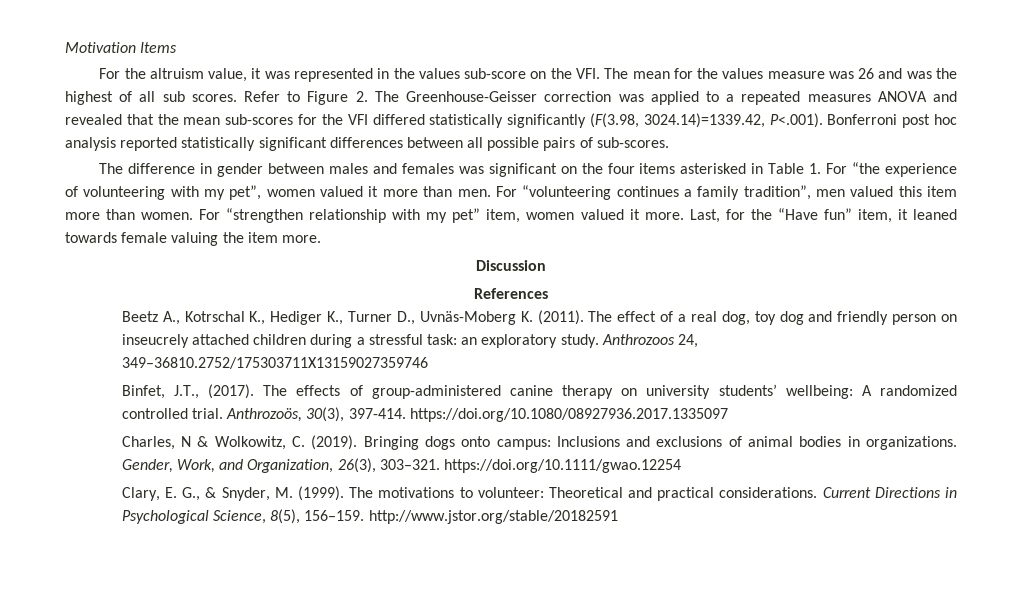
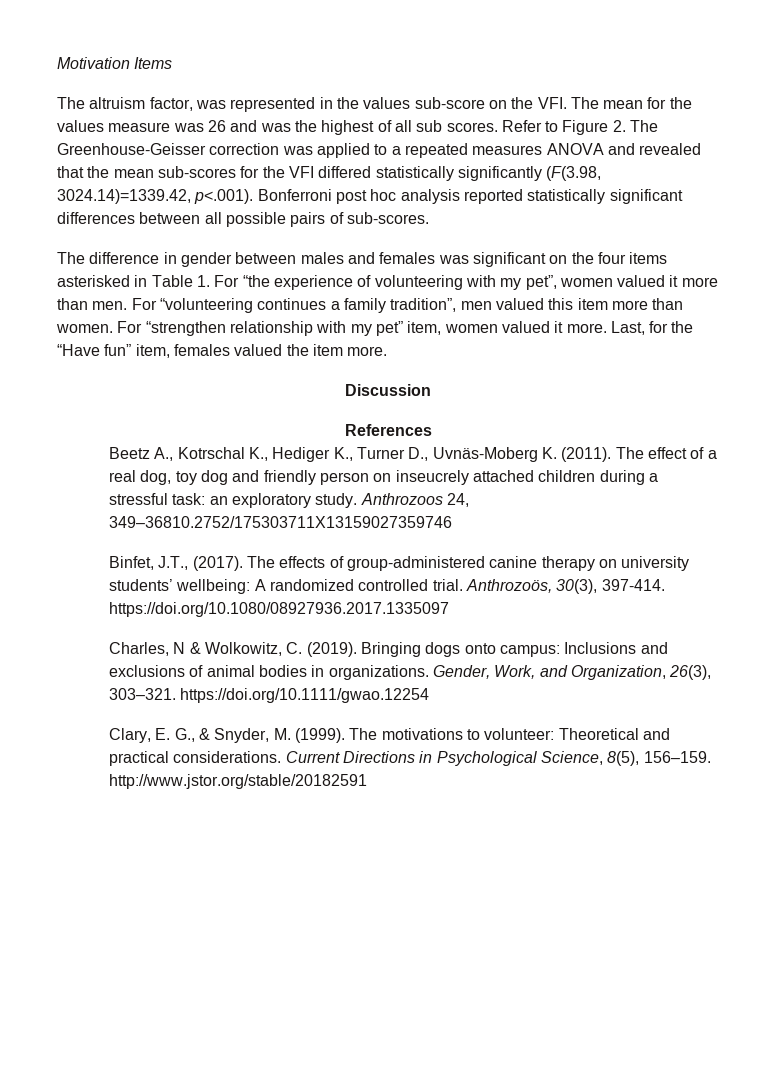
- For the altruism value, it was represented in the values sub-score on the VFI. The mean for the values measure was 26 and was the highest of all sub scores.
+ The altruism factor, was represented in the values sub-score on the VFI. The mean for the values measure was 26 and was the highest of all sub scores.
- Refer to Figure 2. The Greenhouse-Geisser correction was applied to a repeated measures ANOVA and revealed that the mean sub-scores for the VFI differed statistically significantly (F(3.98, 3024.14)=1339.42, P<.001). Bonferroni post hoc analysis reported statistically significant differences between all possible pairs of sub-scores.
+ Refer to Figure 2. The Greenhouse-Geisser correction was applied to a repeated measures ANOVA and revealed that the mean sub-scores for the VFI differed statistically significantly (F(3.98, 3024.14)=1339.42, p<.001). Bonferroni post hoc analysis reported statistically significant differences between all possible pairs of sub-scores.
- Last, for the “Have fun” item, it leaned towards female valuing the item more.
+ Last, for the “Have fun” item, females valued the item more.

